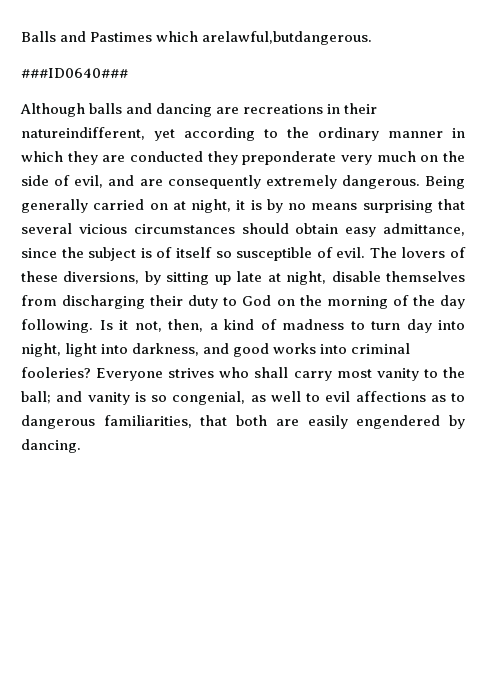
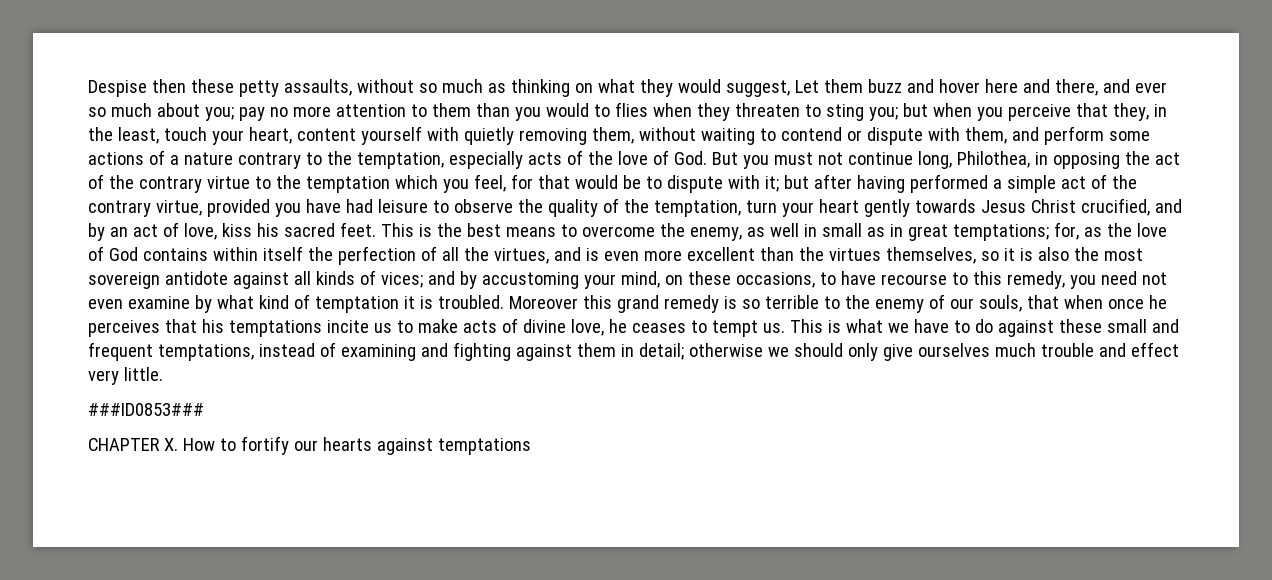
- Balls and Pastimes which arelawful,butdangerous.
- ###ID0640###
- Although balls and dancing are recreations in their natureindifferent, yet according to the ordinary manner in which they are conducted they preponderate very much on the side of evil, and are consequently extremely dangerous. Being generally carried on at night, it is by no means surprising that several vicious circumstances should obtain easy admittance, since the subject is of itself so susceptible of evil. The lovers of these diversions, by sitting up late at night, disable themselves from discharging their duty to God on the morning of the day following. Is it not, then, a kind of madness to turn day into night, light into darkness, and good works into criminal fooleries? Everyone strives who shall carry most vanity to the ball; and vanity is so congenial, as well to evil affections as to dangerous familiarities, that both are easily engendered by dancing.
+ Despise then these petty assaults, without so much as thinking on what they would suggest, Let them buzz and hover here and there, and ever so much about you; pay no more attention to them than you would to flies when they threaten to sting you; but when you perceive that they, in the least, touch your heart, content yourself with quietly removing them, without waiting to contend or dispute with them, and perform some actions of a nature contrary to the temptation, especially acts of the love of God. But you must not continue long, Philothea, in opposing the act of the contrary virtue to the temptation which you feel, for that would be to dispute with it; but after having performed a simple act of the contrary virtue, provided you have had leisure to observe the quality of the temptation, turn your heart gently towards Jesus Christ crucified, and by an act of love, kiss his sacred feet. This is the best means to overcome the enemy, as well in small as in great temptations; for, as the love of God contains within itself the perfection of all the virtues, and is even more excellent than the virtues themselves, so it is also the most sovereign antidote against all kinds of vices; and by accustoming your mind, on these occasions, to have recourse to this remedy, you need not even examine by what kind of temptation it is troubled. Moreover this grand remedy is so terrible to the enemy of our souls, that when once he perceives that his temptations incite us to make acts of divine love, he ceases to tempt us. This is what we have to do against these small and frequent temptations, instead of examining and fighting against them in detail; otherwise we should only give ourselves much trouble and effect very little.
+ ###ID0853###
+ CHAPTER X. How to fortify our hearts against temptations

